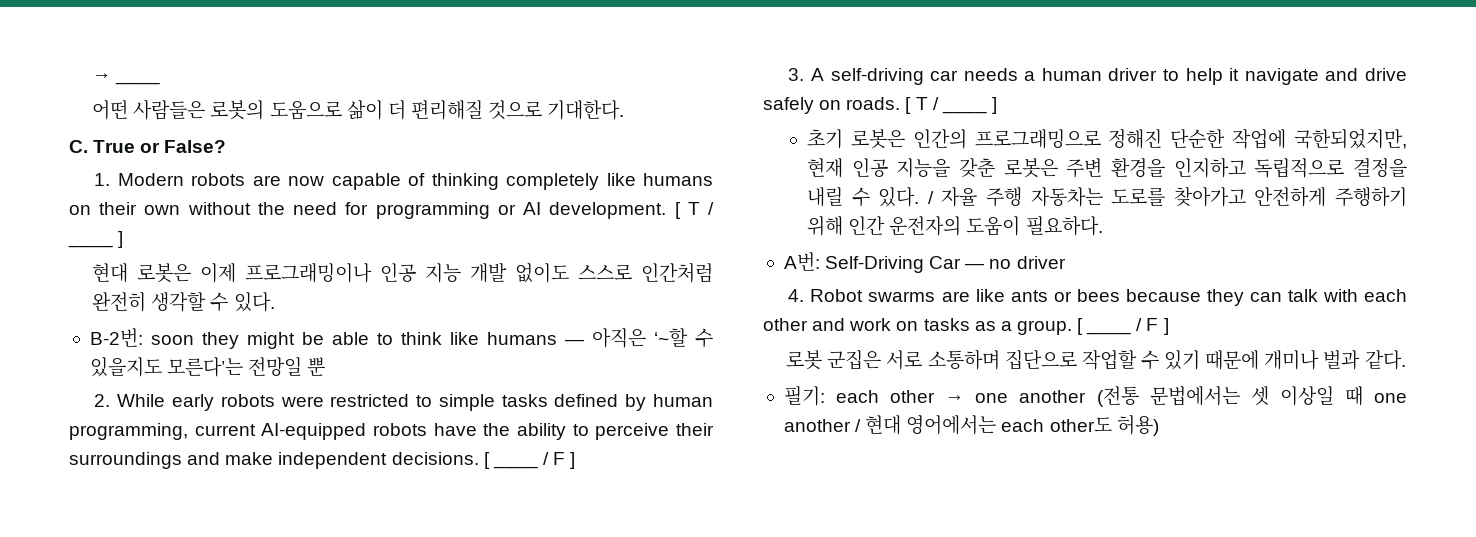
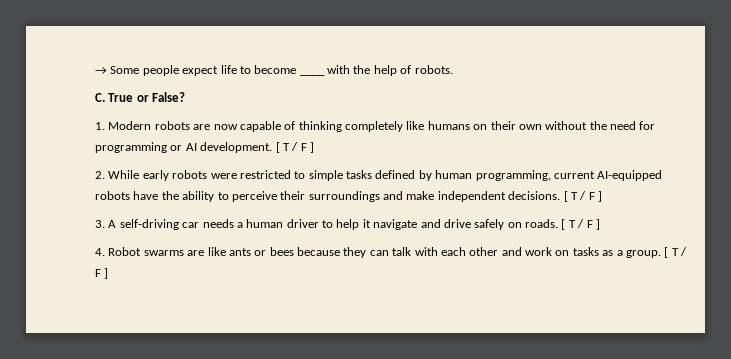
- → ____
- 어떤 사람들은 로봇의 도움으로 삶이 더 편리해질 것으로 기대한다.
+ → Some people expect life to become ____ with the help of robots.
- 1. Modern robots are now capable of thinking completely like humans on their own without the need for programming or AI development. [ T / ____ ]
- 현대 로봇은 이제 프로그래밍이나 인공 지능 개발 없이도 스스로 인간처럼 완전히 생각할 수 있다.
- B-2번: soon they might be able to think like humans — 아직은 ‘~할 수 있을지도 모른다’는 전망일 뿐
+ 1. Modern robots are now capable of thinking completely like humans on their own without the need for programming or AI development. [ T / F ]
- 2. While early robots were restricted to simple tasks defined by human programming, current AI-equipped robots have the ability to perceive their surroundings and make independent decisions. [ ____ / F ]
+ 2. While early robots were restricted to simple tasks defined by human programming, current AI-equipped robots have the ability to perceive their surroundings and make independent decisions. [ T / F ]
- 3. A self-driving car needs a human driver to help it navigate and drive safely on roads. [ T / ____ ]
- 초기 로봇은 인간의 프로그래밍으로 정해진 단순한 작업에 국한되었지만, 현재 인공 지능을 갖춘 로봇은 주변 환경을 인지하고 독립적으로 결정을 내릴 수 있다. / 자율 주행 자동차는 도로를 찾아가고 안전하게 주행하기 위해 인간 운전자의 도움이 필요하다.
- A번: Self-Driving Car — no driver
+ 3. A self-driving car needs a human driver to help it navigate and drive safely on roads. [ T / F ]
- 4. Robot swarms are like ants or bees because they can talk with each other and work on tasks as a group. [ ____ / F ]
- 로봇 군집은 서로 소통하며 집단으로 작업할 수 있기 때문에 개미나 벌과 같다.
- 필기: each other → one another (전통 문법에서는 셋 이상일 때 one another / 현대 영어에서는 each other도 허용)
+ 4. Robot swarms are like ants or bees because they can talk with each other and work on tasks as a group. [ T / F ]

